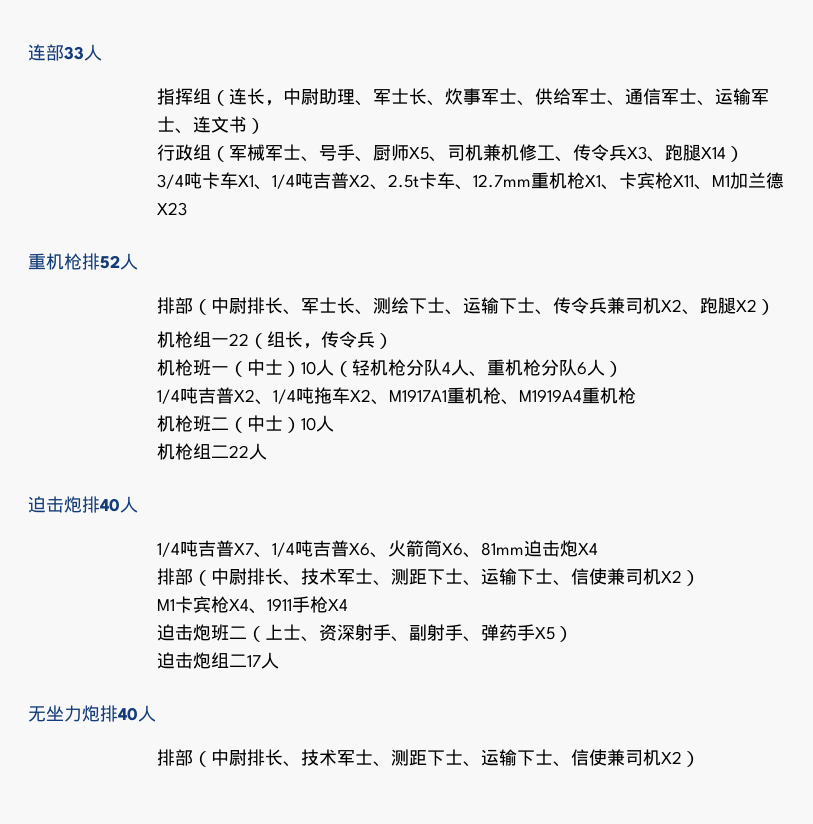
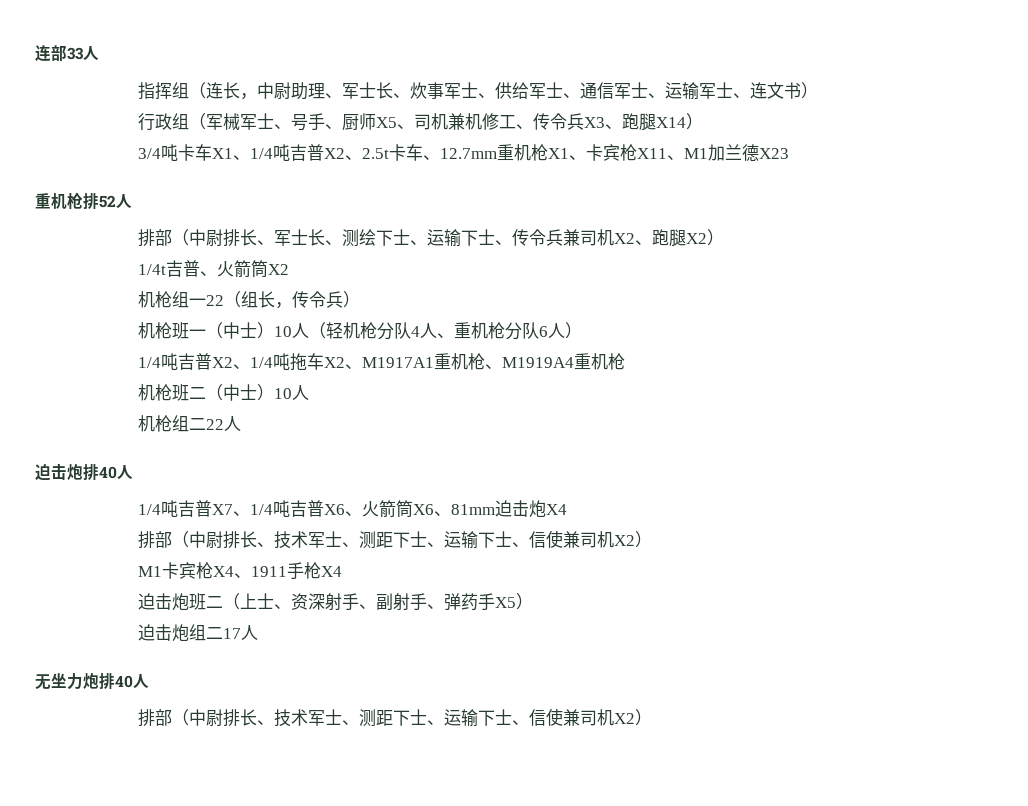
+ 1/4t吉普、火箭筒X2

